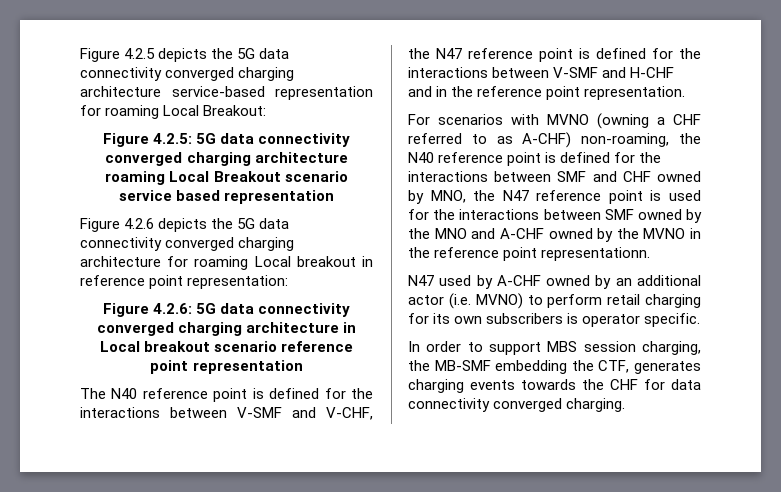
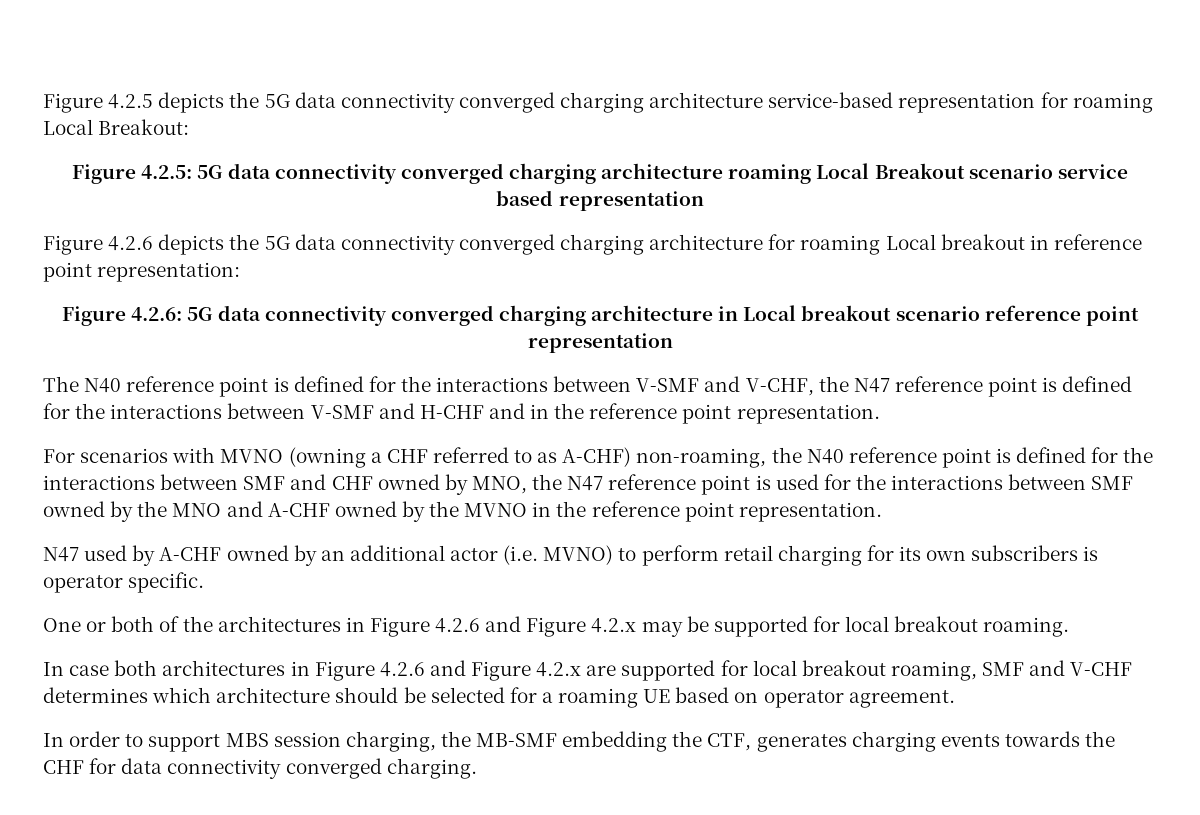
- For scenarios with MVNO (owning a CHF referred to as A-CHF) non-roaming, the N40 reference point is defined for the interactions between SMF and CHF owned by MNO, the N47 reference point is used for the interactions between SMF owned by the MNO and A-CHF owned by the MVNO in the reference point representationn.
+ For scenarios with MVNO (owning a CHF referred to as A-CHF) non-roaming, the N40 reference point is defined for the interactions between SMF and CHF owned by MNO, the N47 reference point is used for the interactions between SMF owned by the MNO and A-CHF owned by the MVNO in the reference point representation.
+ One or both of the architectures in Figure 4.2.6 and Figure 4.2.x may be supported for local breakout roaming.
+ In case both architectures in Figure 4.2.6 and Figure 4.2.x are supported for local breakout roaming, SMF and V-CHF determines which architecture should be selected for a roaming UE based on operator agreement.

